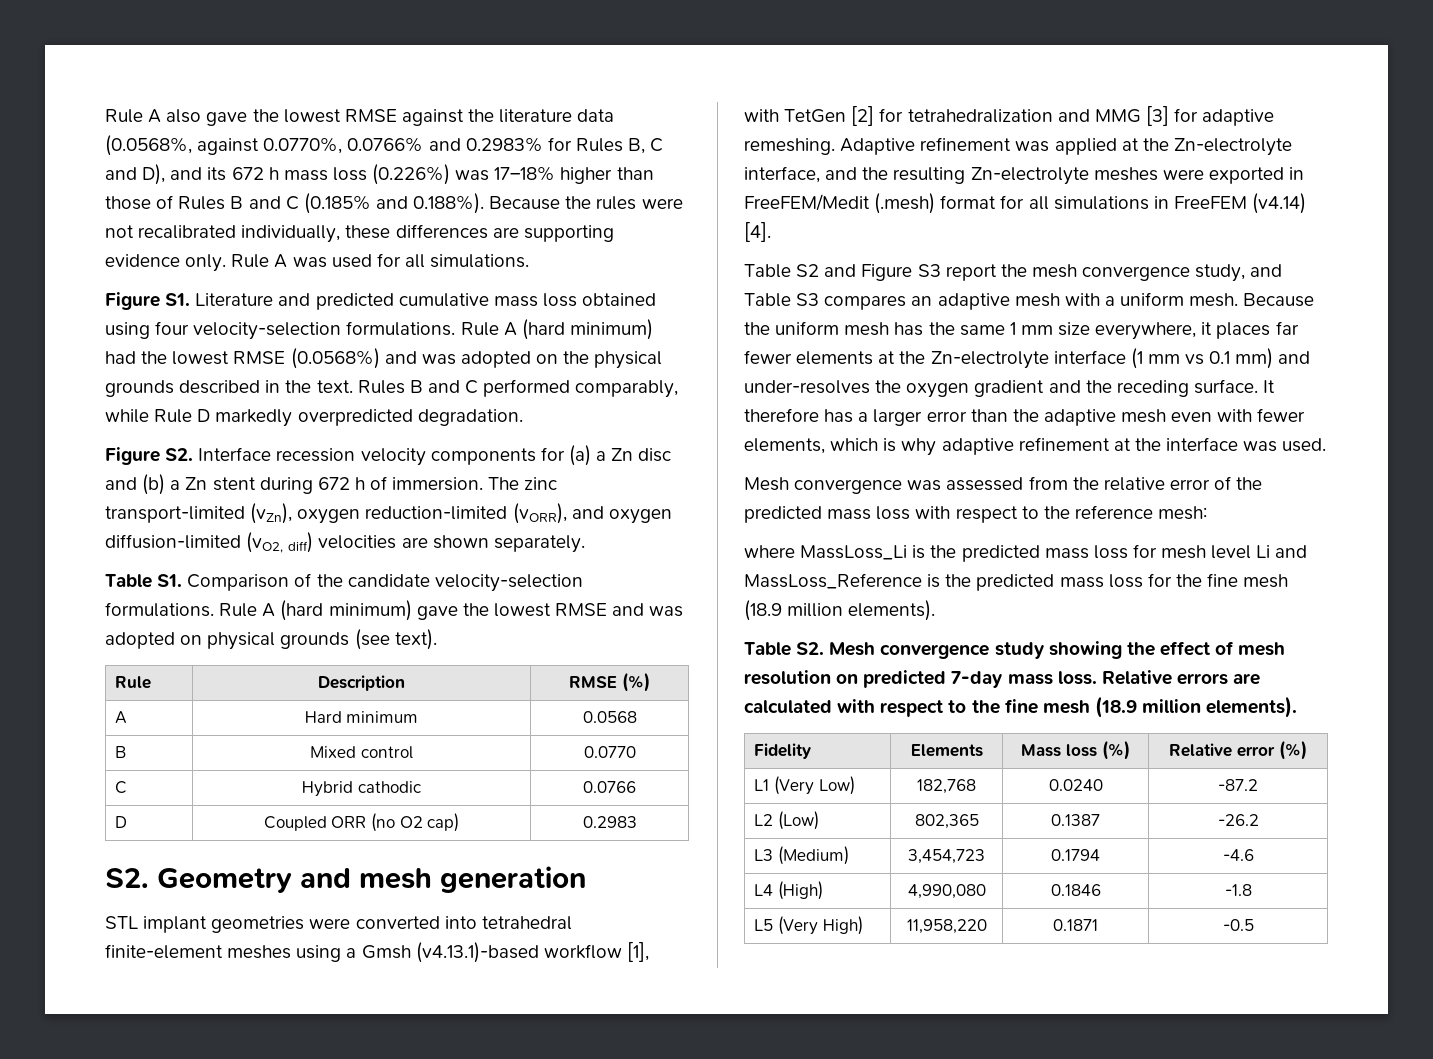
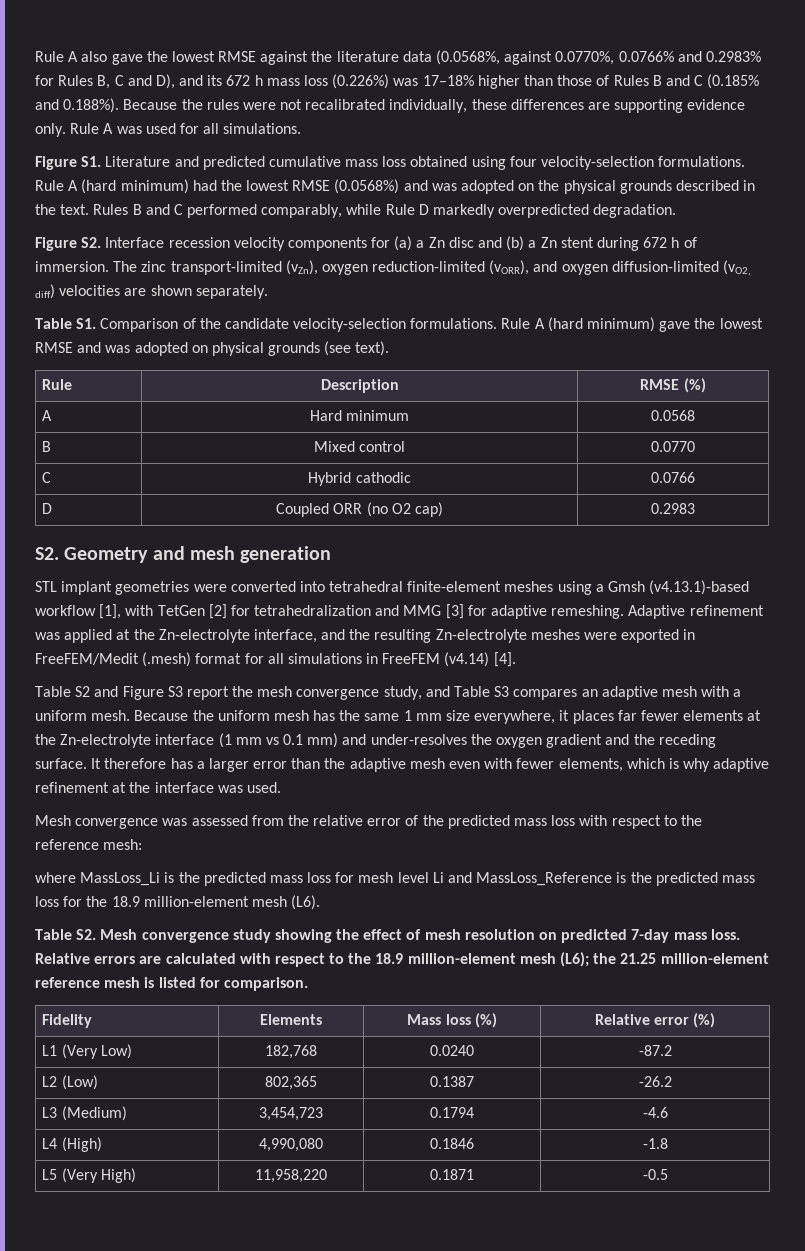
- where MassLoss_Li is the predicted mass loss for mesh level Li and MassLoss_Reference is the predicted mass loss for the fine mesh (18.9 million elements).
+ where MassLoss_Li is the predicted mass loss for mesh level Li and MassLoss_Reference is the predicted mass loss for the 18.9 million-element mesh (L6).
- Relative errors are calculated with respect to the fine mesh (18.9 million elements).
+ Relative errors are calculated with respect to the 18.9 million-element mesh (L6); the 21.25 million-element reference mesh is listed for comparison.

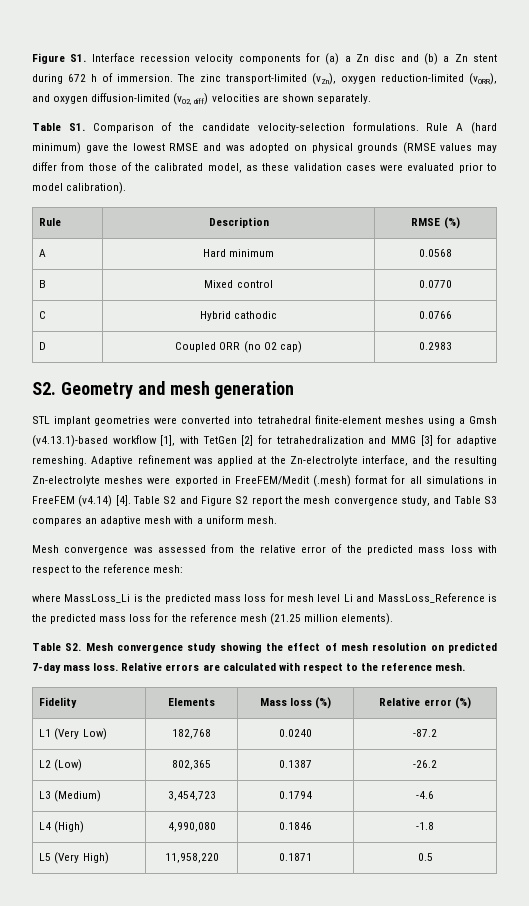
- Rule A also gave the lowest RMSE against the literature data (0.0568%, against 0.0770%, 0.0766% and 0.2983% for Rules B, C and D), and its 672 h mass loss (0.226%) was 17–18% higher than those of Rules B and C (0.185% and 0.188%). Because the rules were not recalibrated individually, these differences are supporting evidence only. Rule A was used for all simulations.
- Figure S1. Literature and predicted cumulative mass loss obtained using four velocity-selection formulations. Rule A (hard minimum) had the lowest RMSE (0.0568%) and was adopted on the physical grounds described in the text. Rules B and C performed comparably, while Rule D markedly overpredicted degradation.
- Figure S2. Interface recession velocity components for (a) a Zn disc and (b) a Zn stent during 672 h of immersion.
+ Figure S1. Interface recession velocity components for (a) a Zn disc and (b) a Zn stent during 672 h of immersion.
- Rule A (hard minimum) gave the lowest RMSE and was adopted on physical grounds (see text).
+ Rule A (hard minimum) gave the lowest RMSE and was adopted on physical grounds (RMSE values may differ from those of the calibrated model, as these validation cases were evaluated prior to model calibration).
- Adaptive refinement was applied at the Zn-electrolyte interface, and the resulting Zn-electrolyte meshes were exported in FreeFEM/Medit (.mesh) format for all simulations in FreeFEM (v4.14) [4].
- Table S2 and Figure S3 report the mesh convergence study, and Table S3 compares an adaptive mesh with a uniform mesh. Because the uniform mesh has the same 1 mm size everywhere, it places far fewer elements at the Zn-electrolyte interface (1 mm vs 0.1 mm) and under-resolves the oxygen gradient and the receding surface. It therefore has a larger error than the adaptive mesh even with fewer elements, which is why adaptive refinement at the interface was used.
+ Adaptive refinement was applied at the Zn-electrolyte interface, and the resulting Zn-electrolyte meshes were exported in FreeFEM/Medit (.mesh) format for all simulations in FreeFEM (v4.14) [4]. Table S2 and Figure S2 report the mesh convergence study, and Table S3 compares an adaptive mesh with a uniform mesh.
- where MassLoss_Li is the predicted mass loss for mesh level Li and MassLoss_Reference is the predicted mass loss for the 18.9 million-element mesh (L6).
+ where MassLoss_Li is the predicted mass loss for mesh level Li and MassLoss_Reference is the predicted mass loss for the reference mesh (21.25 million elements).
- Relative errors are calculated with respect to the 18.9 million-element mesh (L6); the 21.25 million-element reference mesh is listed for comparison.
+ Relative errors are calculated with respect to the reference mesh.
- L5 (Very High) | 11,958,220 | 0.1871 | -0.5
+ L5 (Very High) | 11,958,220 | 0.1871 | 0.5

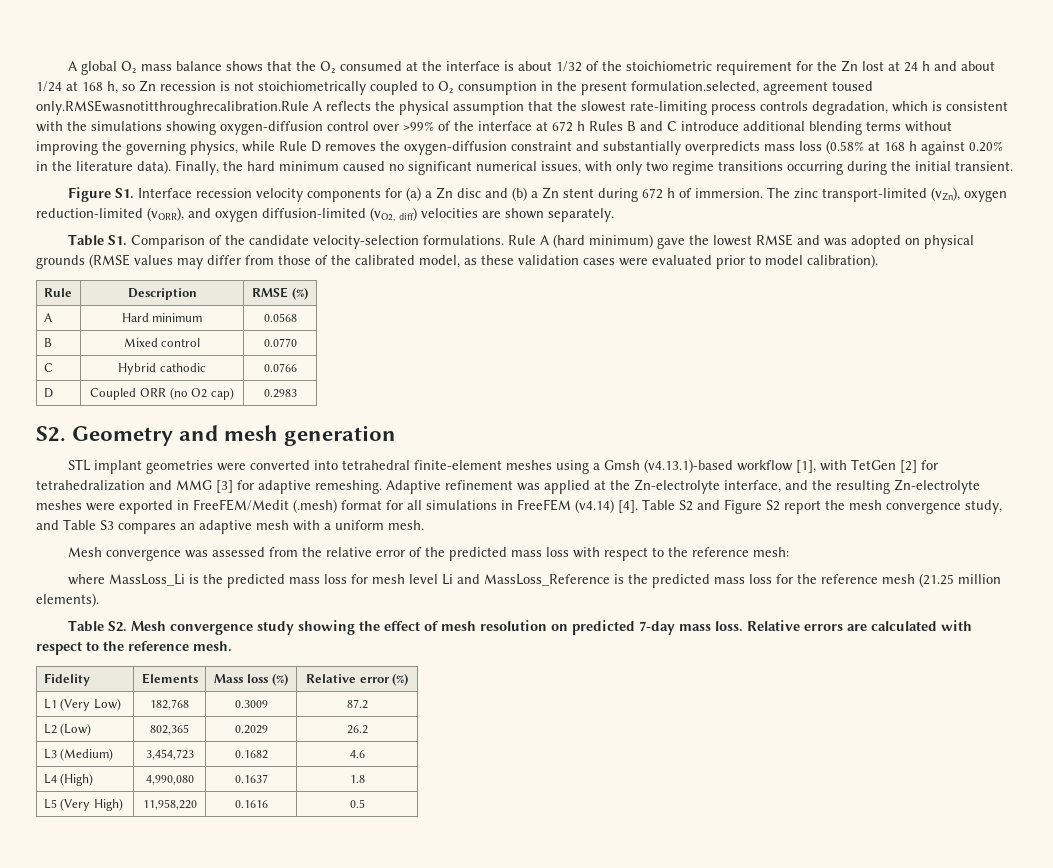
+ A global O₂ mass balance shows that the O₂ consumed at the interface is about 1/32 of the stoichiometric requirement for the Zn lost at 24 h and about 1/24 at 168 h, so Zn recession is not stoichiometrically coupled to O₂ consumption in the present formulation.selected, agreement toused only.RMSEwasnotitthroughrecalibration.Rule A reflects the physical assumption that the slowest rate-limiting process controls degradation, which is consistent with the simulations showing oxygen-diffusion control over >99% of the interface at 672 h Rules B and C introduce additional blending terms without improving the governing physics, while Rule D removes the oxygen-diffusion constraint and substantially overpredicts mass loss (0.58% at 168 h against 0.20% in the literature data). Finally, the hard minimum caused no significant numerical issues, with only two regime transitions occurring during the initial transient.
- L1 (Very Low) | 182,768 | 0.0240 | -87.2
+ L1 (Very Low) | 182,768 | 0.3009 | 87.2
- L2 (Low) | 802,365 | 0.1387 | -26.2
+ L2 (Low) | 802,365 | 0.2029 | 26.2
- L3 (Medium) | 3,454,723 | 0.1794 | -4.6
+ L3 (Medium) | 3,454,723 | 0.1682 | 4.6
- L4 (High) | 4,990,080 | 0.1846 | -1.8
+ L4 (High) | 4,990,080 | 0.1637 | 1.8
- L5 (Very High) | 11,958,220 | 0.1871 | 0.5
+ L5 (Very High) | 11,958,220 | 0.1616 | 0.5

